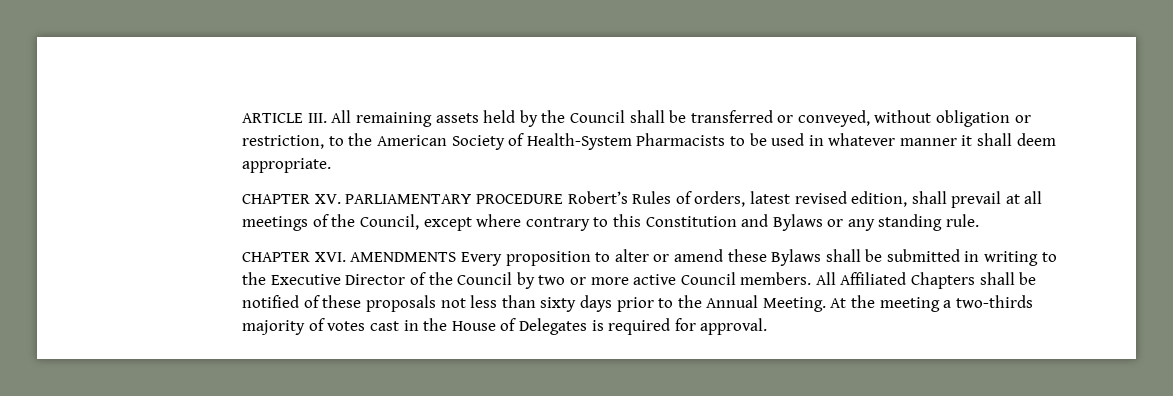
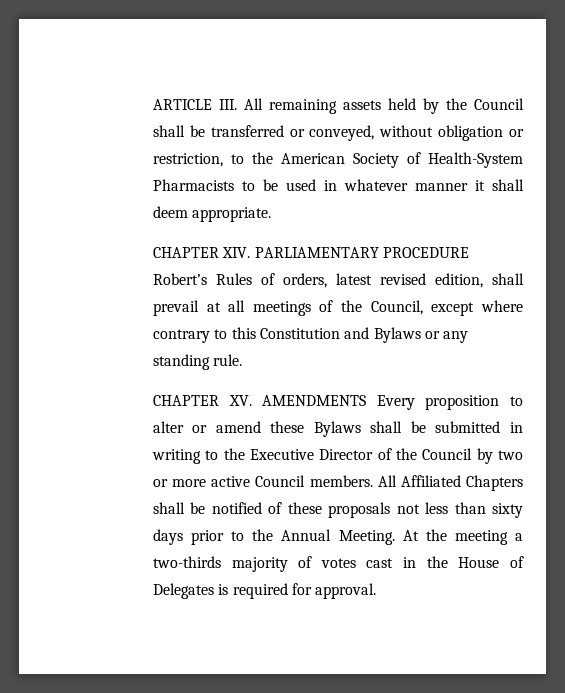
- CHAPTER XV. PARLIAMENTARY PROCEDURE Robert’s Rules of orders, latest revised edition, shall prevail at all meetings of the Council, except where contrary to this Constitution and Bylaws or any standing rule.
+ CHAPTER XIV. PARLIAMENTARY PROCEDURE Robert’s Rules of orders, latest revised edition, shall prevail at all meetings of the Council, except where contrary to this Constitution and Bylaws or any standing rule.
- CHAPTER XVI. AMENDMENTS Every proposition to alter or amend these Bylaws shall be submitted in writing to the Executive Director of the Council by two or more active Council members.
+ CHAPTER XV. AMENDMENTS Every proposition to alter or amend these Bylaws shall be submitted in writing to the Executive Director of the Council by two or more active Council members.

